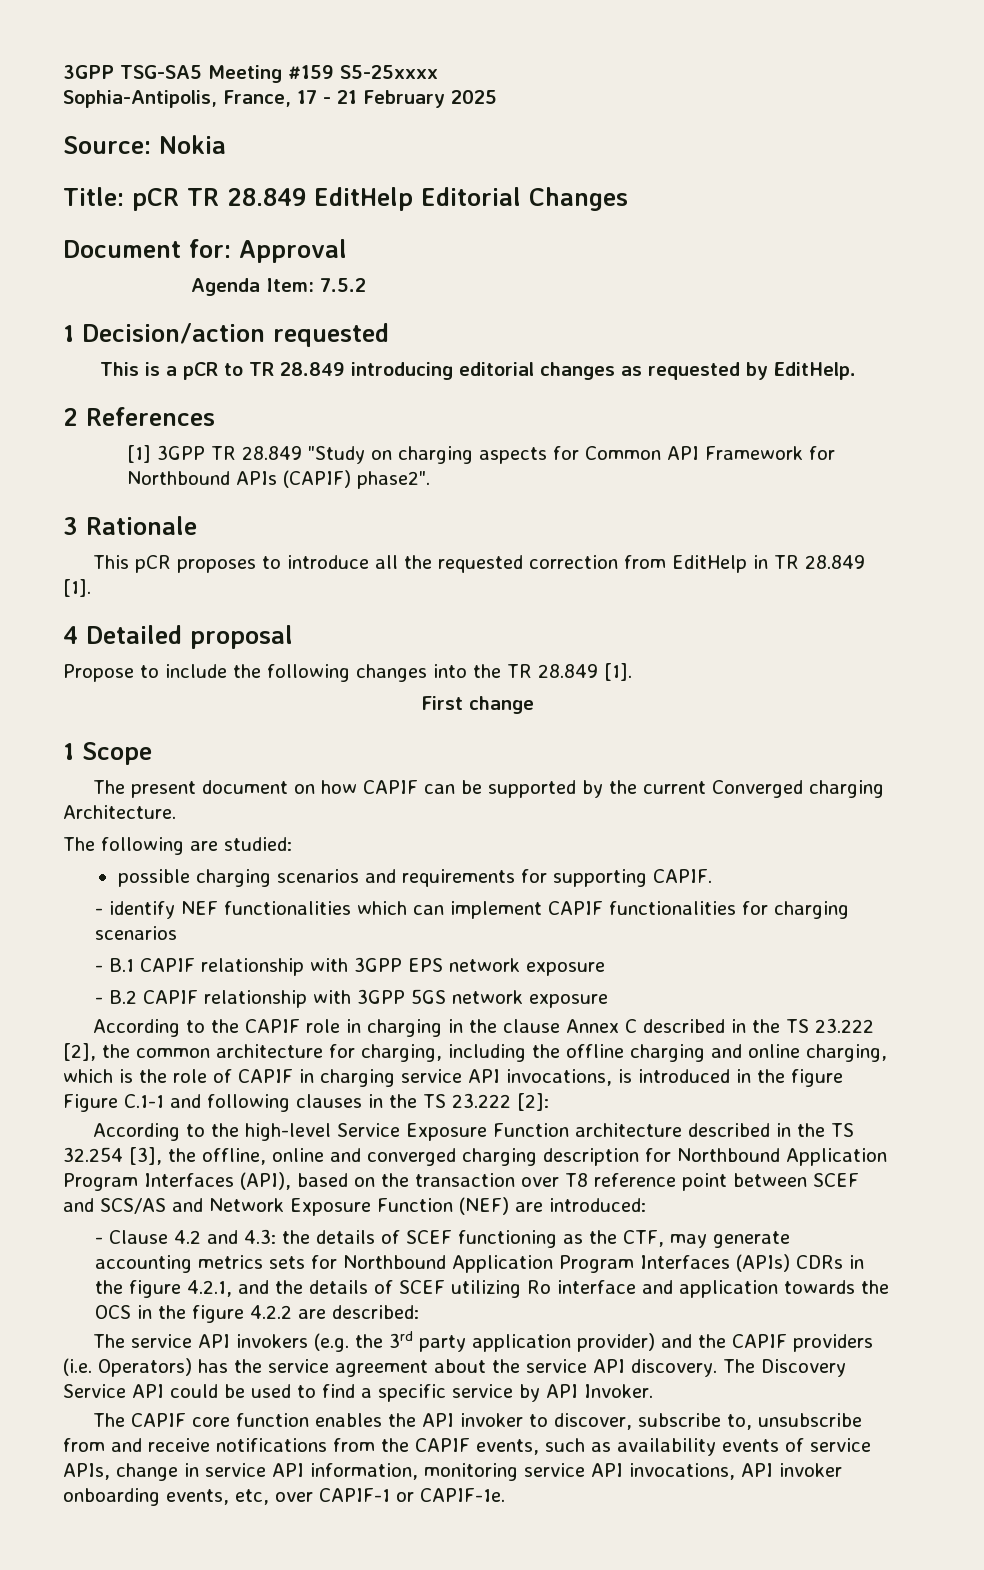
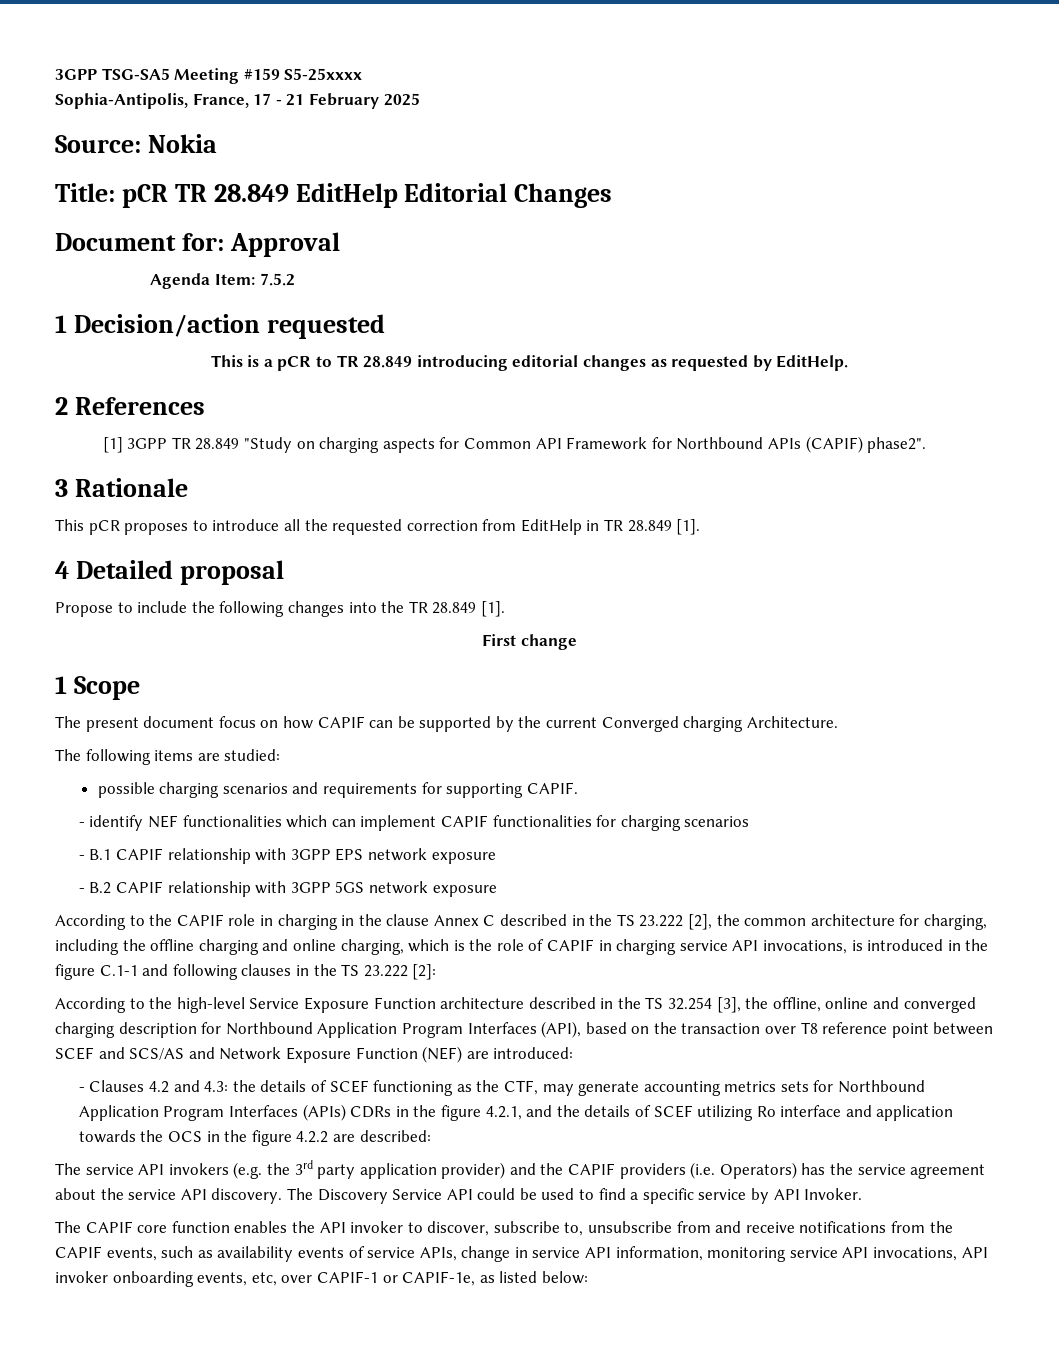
- The present document on how CAPIF can be supported by the current Converged charging Architecture.
+ The present document focus on how CAPIF can be supported by the current Converged charging Architecture.
- The following are studied:
+ The following items are studied:
- According to the CAPIF role in charging in the clause Annex C described in the TS 23.222 [2], the common architecture for charging, including the offline charging and online charging, which is the role of CAPIF in charging service API invocations, is introduced in the figure Figure C.1-1 and following clauses in the TS 23.222 [2]:
+ According to the CAPIF role in charging in the clause Annex C described in the TS 23.222 [2], the common architecture for charging, including the offline charging and online charging, which is the role of CAPIF in charging service API invocations, is introduced in the figure C.1-1 and following clauses in the TS 23.222 [2]:
- - Clause 4.2 and 4.3: the details of SCEF functioning as the CTF, may generate accounting metrics sets for Northbound Application Program Interfaces (APIs) CDRs in the figure 4.2.1, and the details of SCEF utilizing Ro interface and application towards the OCS in the figure 4.2.2 are described:
+ - Clauses 4.2 and 4.3: the details of SCEF functioning as the CTF, may generate accounting metrics sets for Northbound Application Program Interfaces (APIs) CDRs in the figure 4.2.1, and the details of SCEF utilizing Ro interface and application towards the OCS in the figure 4.2.2 are described:
- The CAPIF core function enables the API invoker to discover, subscribe to, unsubscribe from and receive notifications from the CAPIF events, such as availability events of service APIs, change in service API information, monitoring service API invocations, API invoker onboarding events, etc, over CAPIF-1 or CAPIF-1e.
+ The CAPIF core function enables the API invoker to discover, subscribe to, unsubscribe from and receive notifications from the CAPIF events, such as availability events of service APIs, change in service API information, monitoring service API invocations, API invoker onboarding events, etc, over CAPIF-1 or CAPIF-1e, as listed below:

